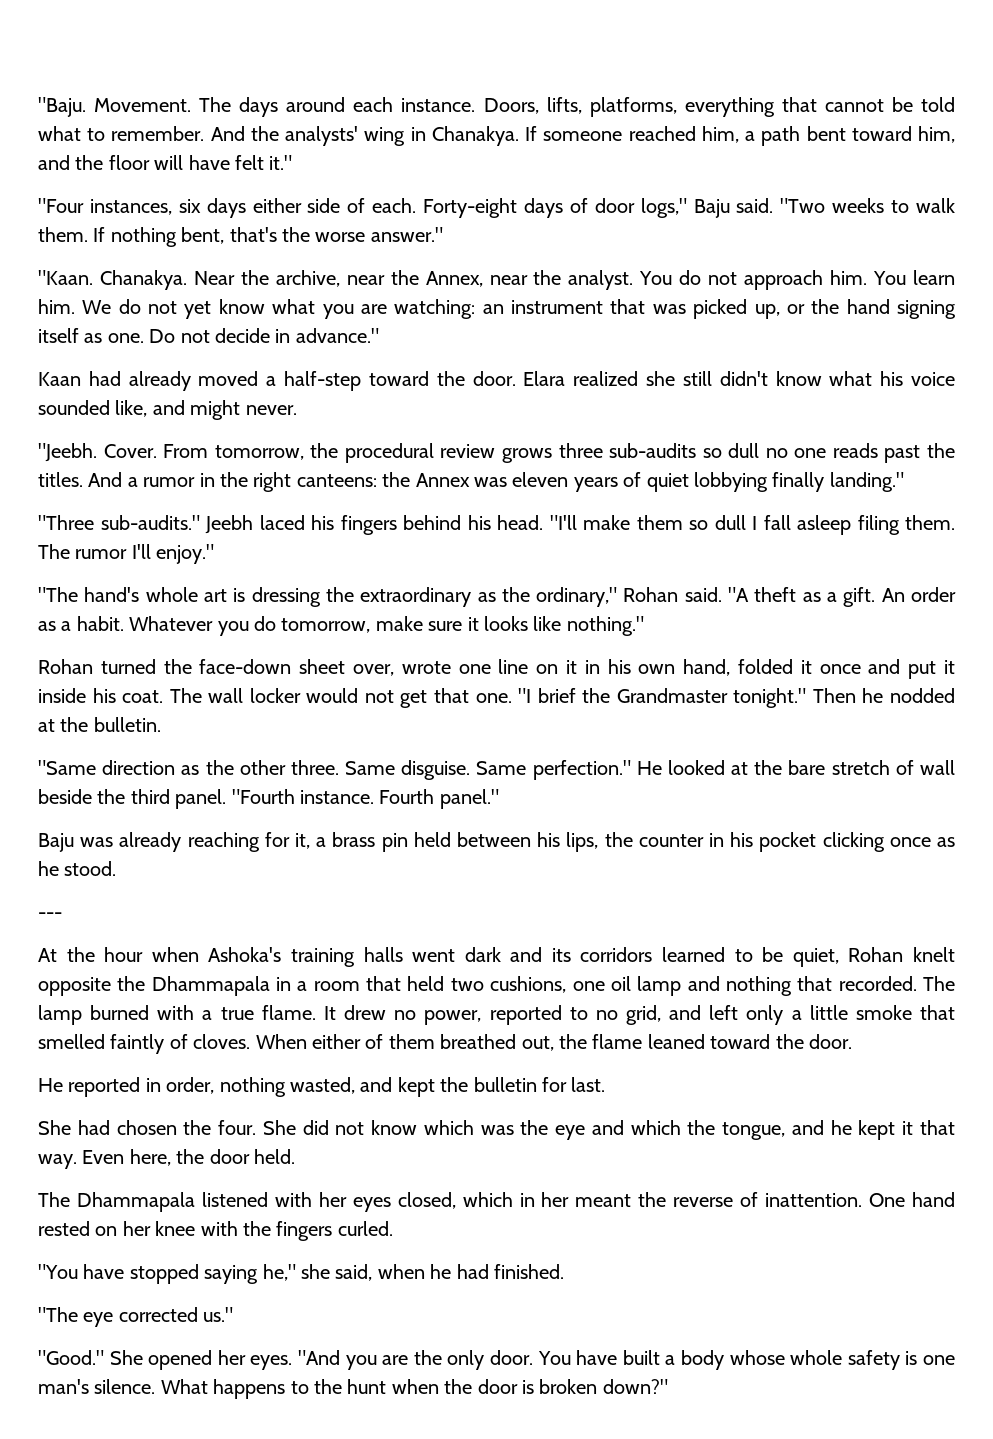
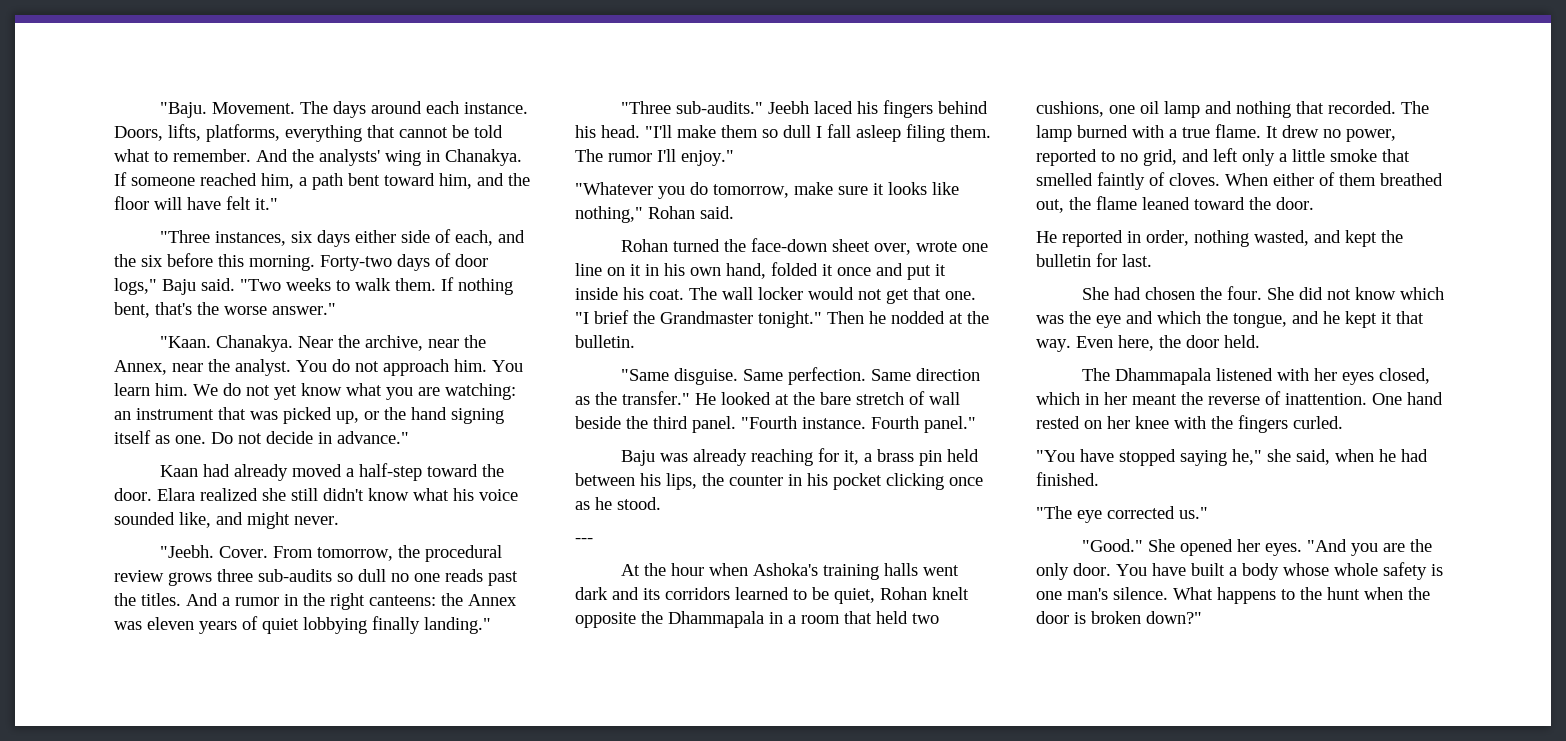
- "Four instances, six days either side of each. Forty-eight days of door logs," Baju said.
+ "Three instances, six days either side of each, and the six before this morning. Forty-two days of door logs," Baju said.
- "The hand's whole art is dressing the extraordinary as the ordinary," Rohan said. "A theft as a gift. An order as a habit. Whatever you do tomorrow, make sure it looks like nothing."
+ "Whatever you do tomorrow, make sure it looks like nothing," Rohan said.
- "Same direction as the other three. Same disguise. Same perfection."
+ "Same disguise. Same perfection. Same direction as the transfer."

